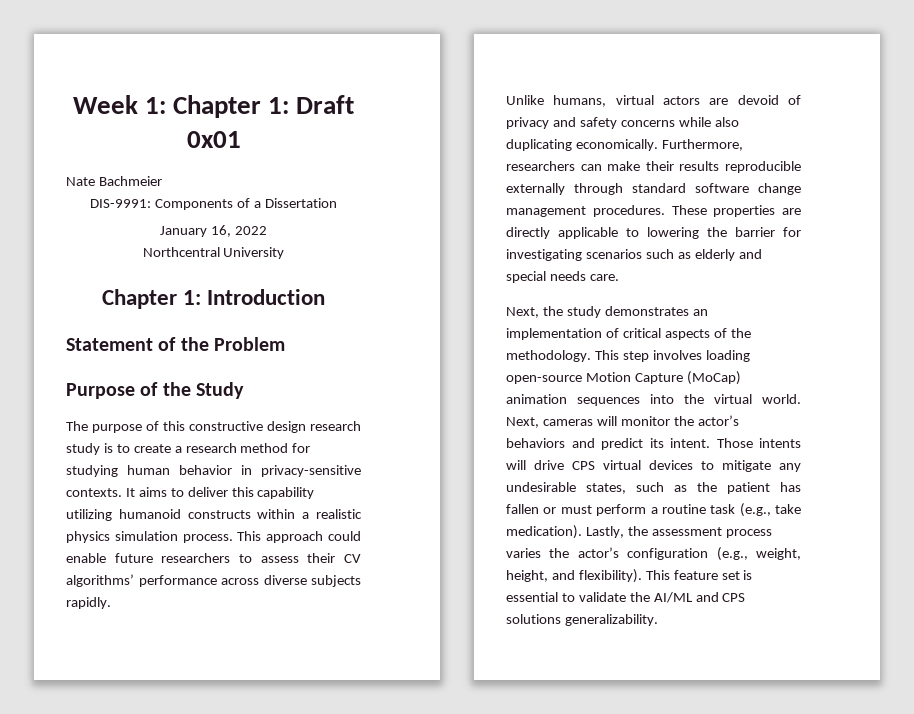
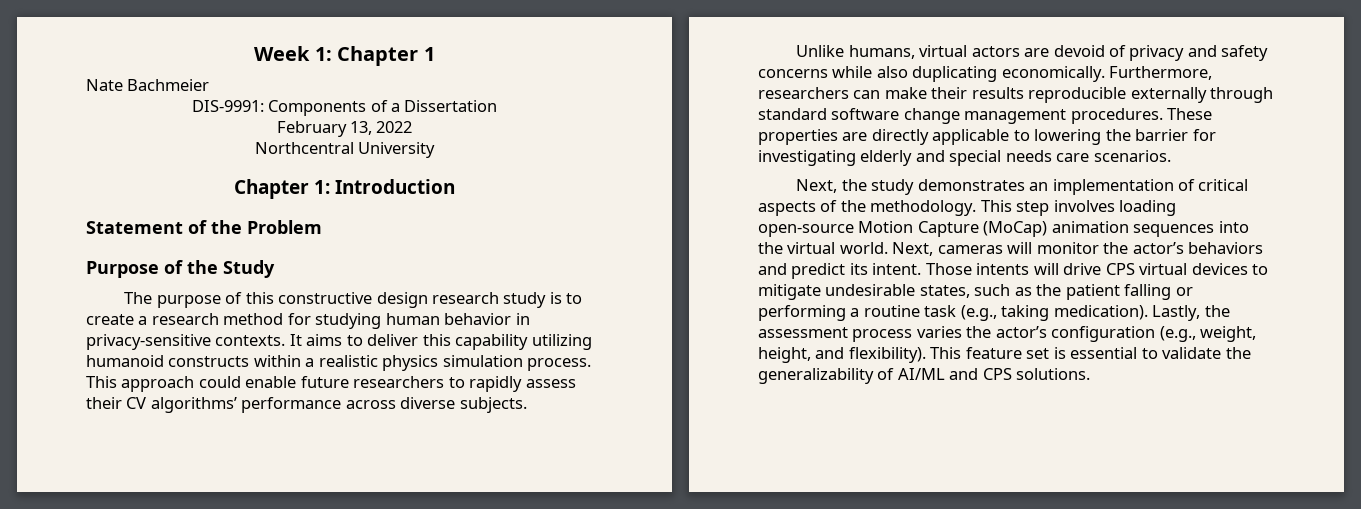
- Week 1: Chapter 1: Draft 0x01
+ Week 1: Chapter 1
- January 16, 2022
+ February 13, 2022
- This approach could enable future researchers to assess their CV algorithms’ performance across diverse subjects rapidly.
+ This approach could enable future researchers to rapidly assess their CV algorithms’ performance across diverse subjects.
- These properties are directly applicable to lowering the barrier for investigating scenarios such as elderly and special needs care.
+ These properties are directly applicable to lowering the barrier for investigating elderly and special needs care scenarios.
- Those intents will drive CPS virtual devices to mitigate any undesirable states, such as the patient has fallen or must perform a routine task (e.g., take medication).
+ Those intents will drive CPS virtual devices to mitigate undesirable states, such as the patient falling or performing a routine task (e.g., taking medication).
- This feature set is essential to validate the AI/ML and CPS solutions generalizability.
+ This feature set is essential to validate the generalizability of AI/ML and CPS solutions.

